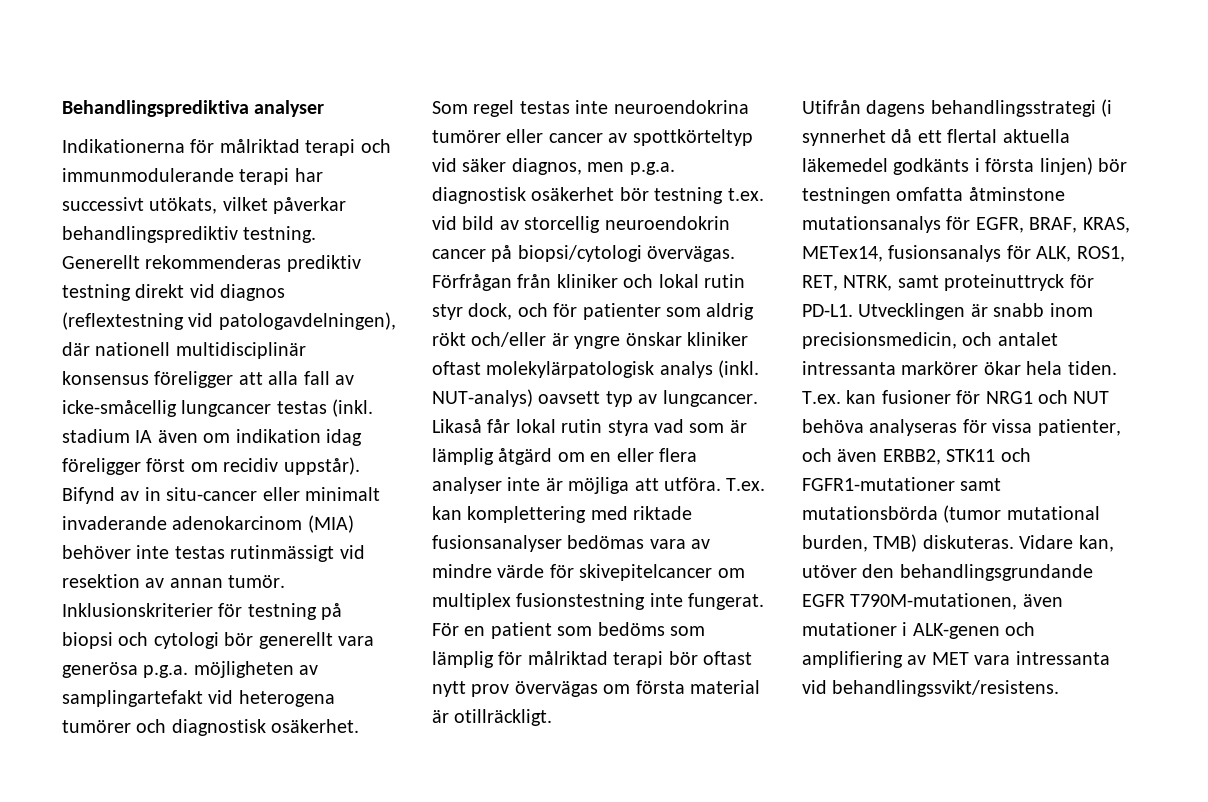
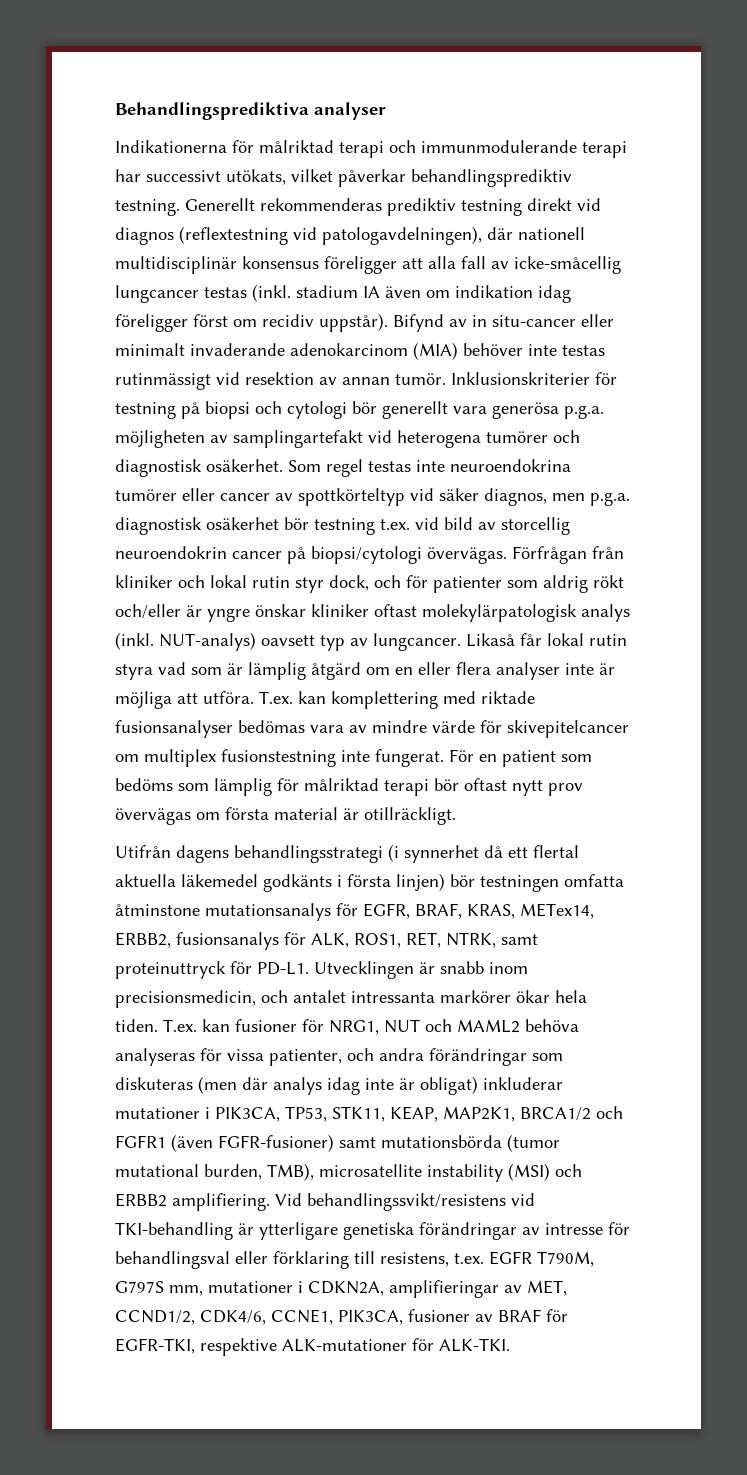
- Utifrån dagens behandlingsstrategi (i synnerhet då ett flertal aktuella läkemedel godkänts i första linjen) bör testningen omfatta åtminstone mutationsanalys för EGFR, BRAF, KRAS, METex14, fusionsanalys för ALK, ROS1, RET, NTRK, samt proteinuttryck för PD-L1.
+ Utifrån dagens behandlingsstrategi (i synnerhet då ett flertal aktuella läkemedel godkänts i första linjen) bör testningen omfatta åtminstone mutationsanalys för EGFR, BRAF, KRAS, METex14, ERBB2, fusionsanalys för ALK, ROS1, RET, NTRK, samt proteinuttryck för PD-L1.
- T.ex. kan fusioner för NRG1 och NUT behöva analyseras för vissa patienter, och även ERBB2, STK11 och FGFR1-mutationer samt mutationsbörda (tumor mutational burden, TMB) diskuteras. Vidare kan, utöver den behandlingsgrundande EGFR T790M-mutationen, även mutationer i ALK-genen och amplifiering av MET vara intressanta vid behandlingssvikt/resistens.
+ T.ex. kan fusioner för NRG1, NUT och MAML2 behöva analyseras för vissa patienter, och andra förändringar som diskuteras (men där analys idag inte är obligat) inkluderar mutationer i PIK3CA, TP53, STK11, KEAP, MAP2K1, BRCA1/2 och FGFR1 (även FGFR-fusioner) samt mutationsbörda (tumor mutational burden, TMB), microsatellite instability (MSI) och ERBB2 amplifiering. Vid behandlingssvikt/resistens vid TKI-behandling är ytterligare genetiska förändringar av intresse för behandlingsval eller förklaring till resistens, t.ex. EGFR T790M, G797S mm, mutationer i CDKN2A, amplifieringar av MET, CCND1/2, CDK4/6, CCNE1, PIK3CA, fusioner av BRAF för EGFR-TKI, respektive ALK-mutationer för ALK-TKI.

